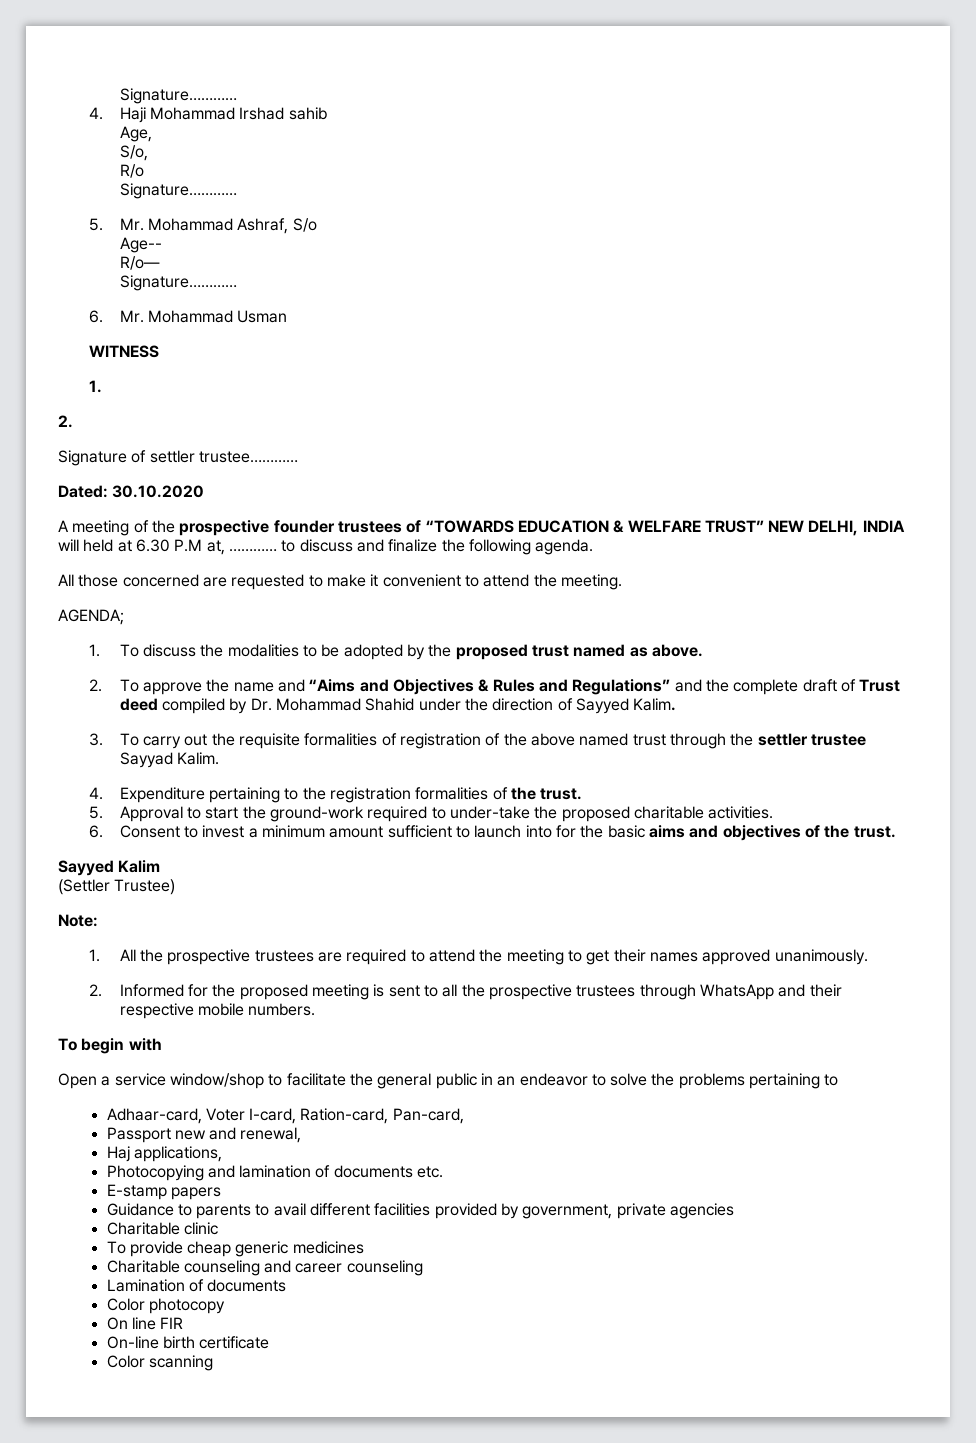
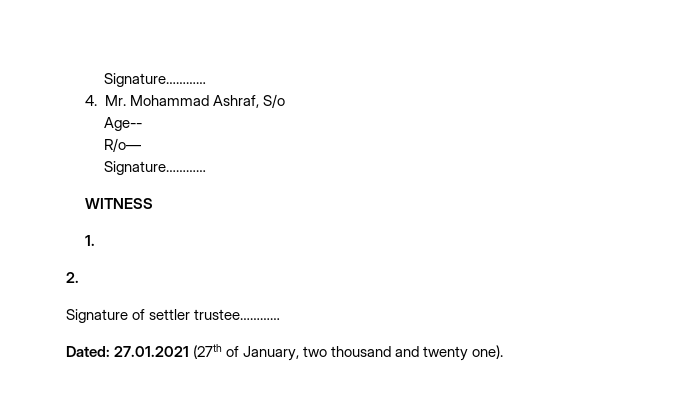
- 4. Haji Mohammad Irshad sahib
- Age,
- S/o,
- R/o
- Signature…………
- 5. Mr. Mohammad Ashraf, S/o
+ 4. Mr. Mohammad Ashraf, S/o
- 6. Mr. Mohammad Usman
- Dated: 30.10.2020
- A meeting of the prospective founder trustees of “TOWARDS EDUCATION & WELFARE TRUST” NEW DELHI, INDIA will held at 6.30 P.M at, ………… to discuss and finalize the following agenda.
- All those concerned are requested to make it convenient to attend the meeting.
- AGENDA;
- 1. To discuss the modalities to be adopted by the proposed trust named as above.
- 2. To approve the name and “Aims and Objectives & Rules and Regulations” and the complete draft of Trust deed compiled by Dr. Mohammad Shahid under the direction of Sayyed Kalim.
- 3. To carry out the requisite formalities of registration of the above named trust through the settler trustee Sayyad Kalim.
- 4. Expenditure pertaining to the registration formalities of the trust.
- 5. Approval to start the ground-work required to under-take the proposed charitable activities.
- 6. Consent to invest a minimum amount sufficient to launch into for the basic aims and objectives of the trust.
- Sayyed Kalim
- (Settler Trustee)
- Note:
- 1. All the prospective trustees are required to attend the meeting to get their names approved unanimously.
- 2. Informed for the proposed meeting is sent to all the prospective trustees through WhatsApp and their respective mobile numbers.
- To begin with
- Open a service window/shop to facilitate the general public in an endeavor to solve the problems pertaining to
- Adhaar-card, Voter I-card, Ration-card, Pan-card,
- Passport new and renewal,
- Haj applications,
- Photocopying and lamination of documents etc.
- E-stamp papers
- Guidance to parents to avail different facilities provided by government, private agencies
- Charitable clinic
- To provide cheap generic medicines
- Charitable counseling and career counseling
- Lamination of documents
- Color photocopy
- On line FIR
- On-line birth certificate
- Color scanning
+ Dated: 27.01.2021 (27th of January, two thousand and twenty one).

